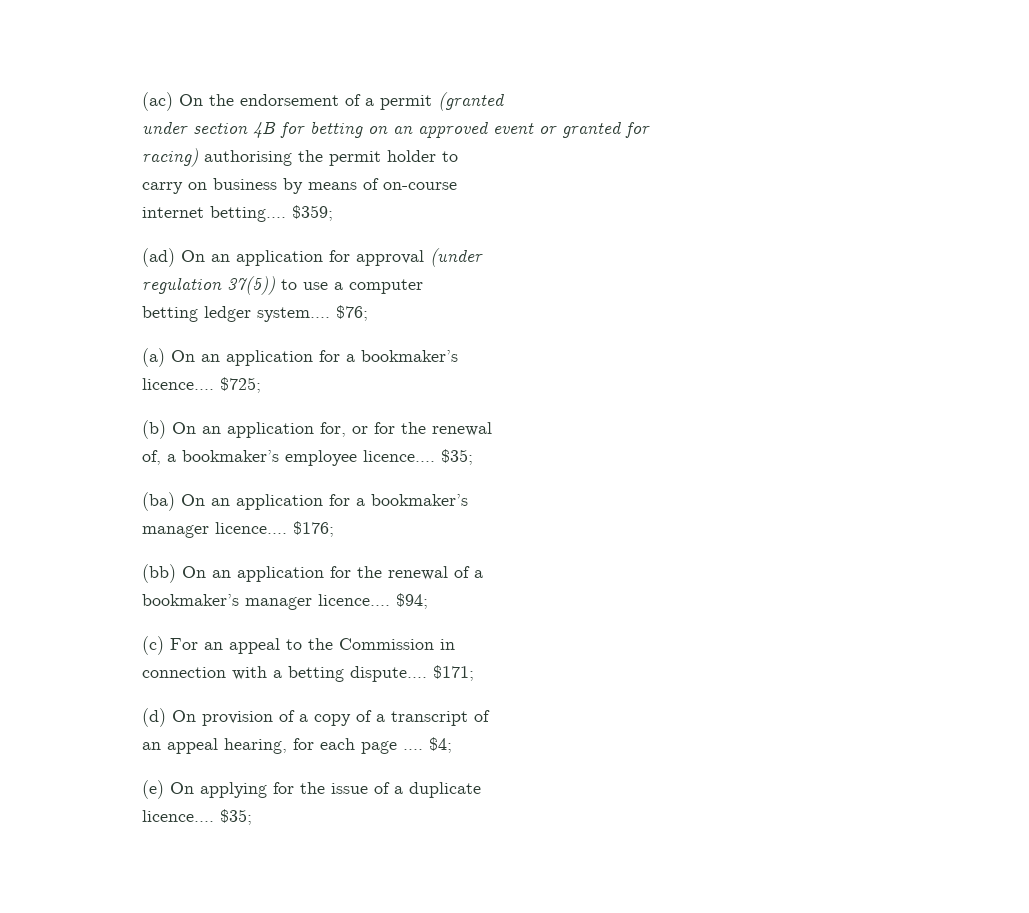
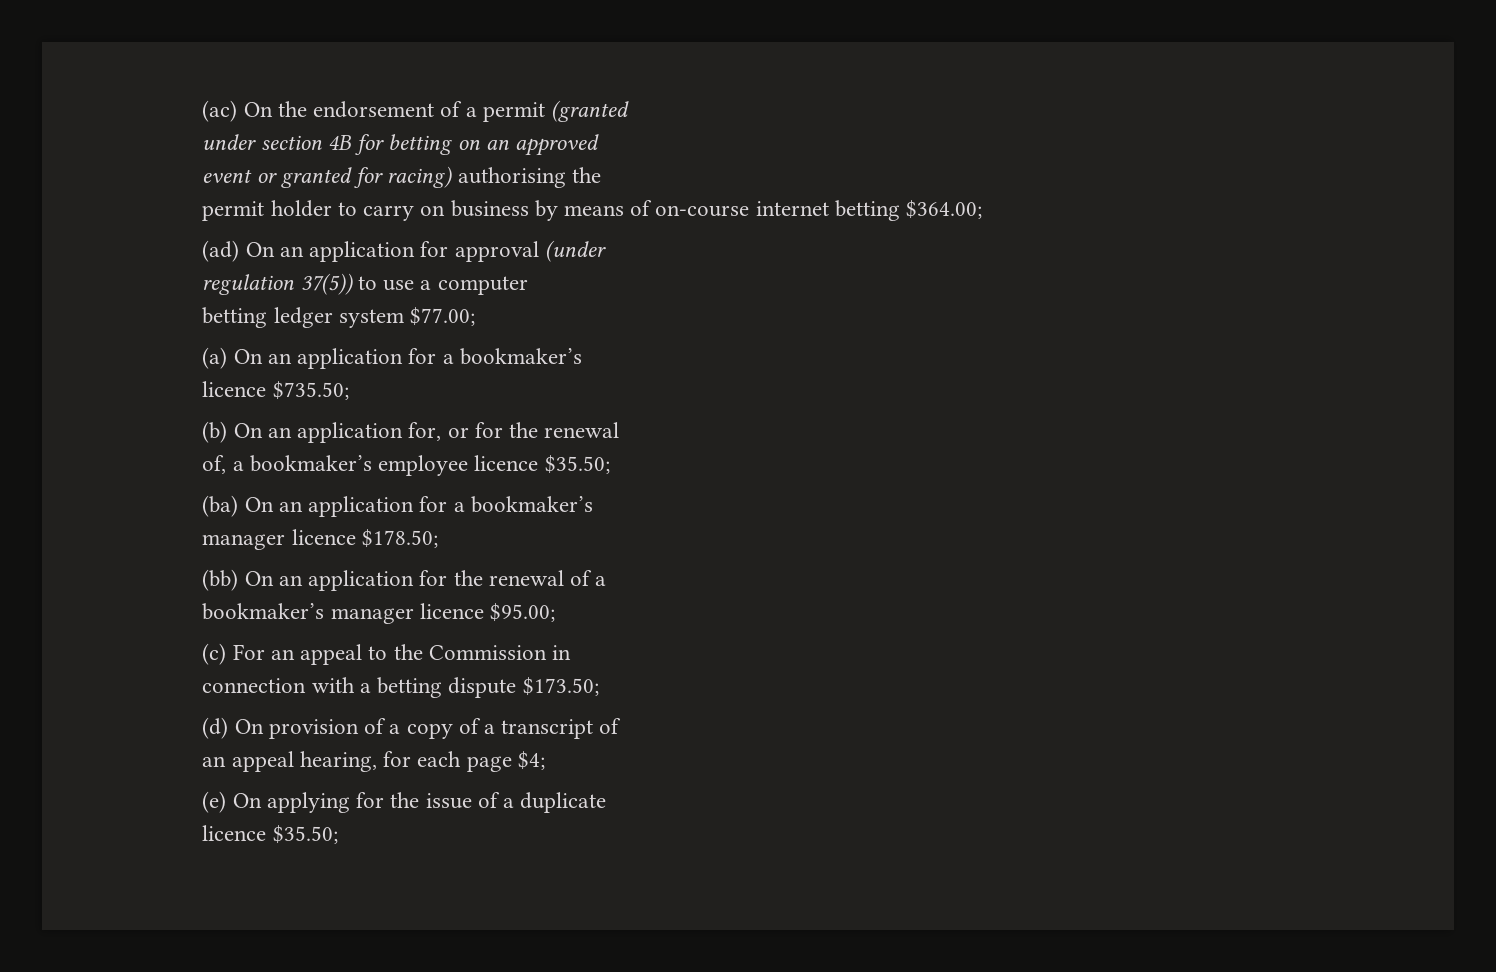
- under section 4B for betting on an approved event or granted for
- racing) authorising the permit holder to
- carry on business by means of on-course
- internet betting.... $359;
+ under section 4B for betting on an approved
+ event or granted for racing) authorising the
+ permit holder to carry on business by means of on-course internet betting $364.00;
- betting ledger system.... $76;
+ betting ledger system $77.00;
- licence.... $725;
+ licence $735.50;
- of, a bookmaker’s employee licence.... $35;
+ of, a bookmaker’s employee licence $35.50;
- manager licence.... $176;
+ manager licence $178.50;
- bookmaker’s manager licence.... $94;
+ bookmaker’s manager licence $95.00;
- connection with a betting dispute.... $171;
+ connection with a betting dispute $173.50;
- an appeal hearing, for each page .... $4;
+ an appeal hearing, for each page $4;
  (e) On applying for the issue of a duplicate
- licence.... $35;
+ licence $35.50;

